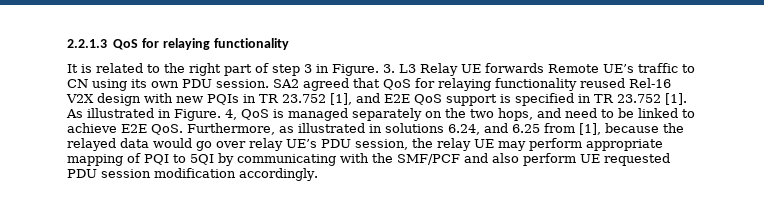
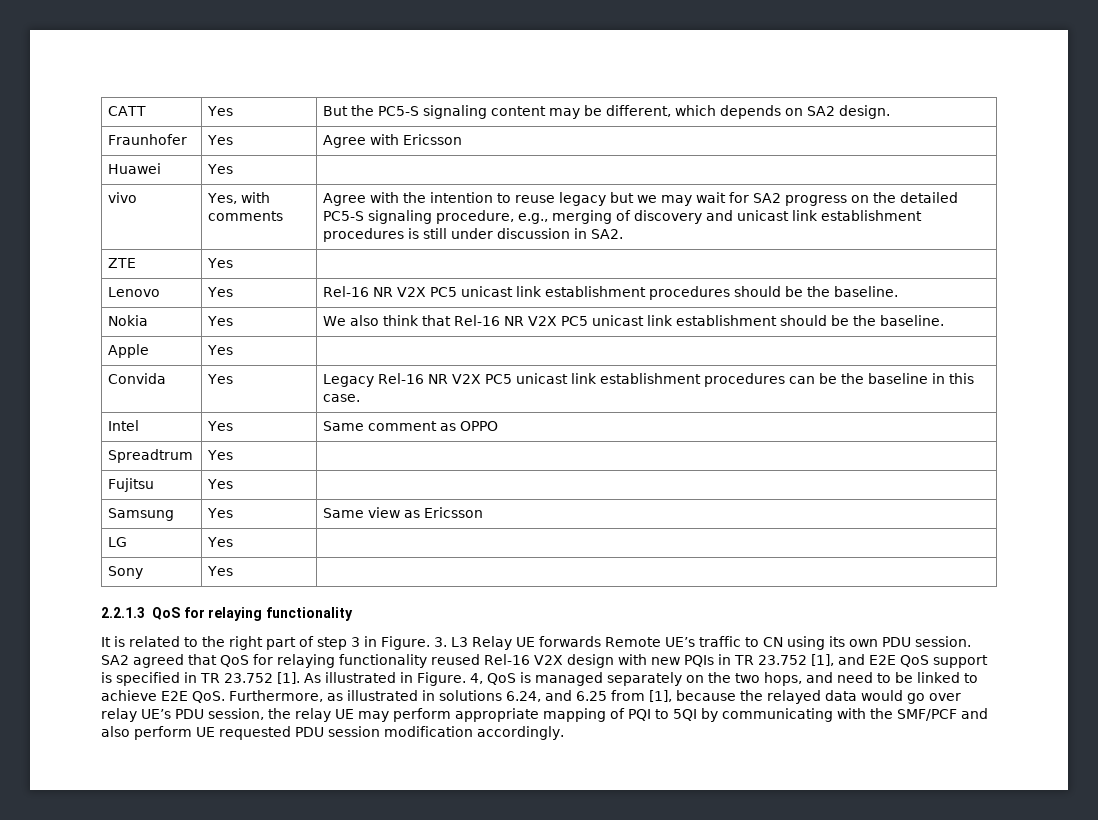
+ CATT | Yes | But the PC5-S signaling content may be different, which depends on SA2 design.
+ Fraunhofer | Yes | Agree with Ericsson
+ Huawei | Yes |
+ vivo | Yes, with comments | Agree with the intention to reuse legacy but we may wait for SA2 progress on the detailed PC5-S signaling procedure, e.g., merging of discovery and unicast link establishment procedures is still under discussion in SA2.
+ ZTE | Yes |
+ Lenovo | Yes | Rel-16 NR V2X PC5 unicast link establishment procedures should be the baseline.
+ Nokia | Yes | We also think that Rel-16 NR V2X PC5 unicast link establishment should be the baseline.
+ Apple | Yes |
+ Convida | Yes | Legacy Rel-16 NR V2X PC5 unicast link establishment procedures can be the baseline in this case.
+ Intel | Yes | Same comment as OPPO
+ Spreadtrum | Yes |
+ Fujitsu | Yes |
+ Samsung | Yes | Same view as Ericsson
+ LG | Yes |
+ Sony | Yes |

